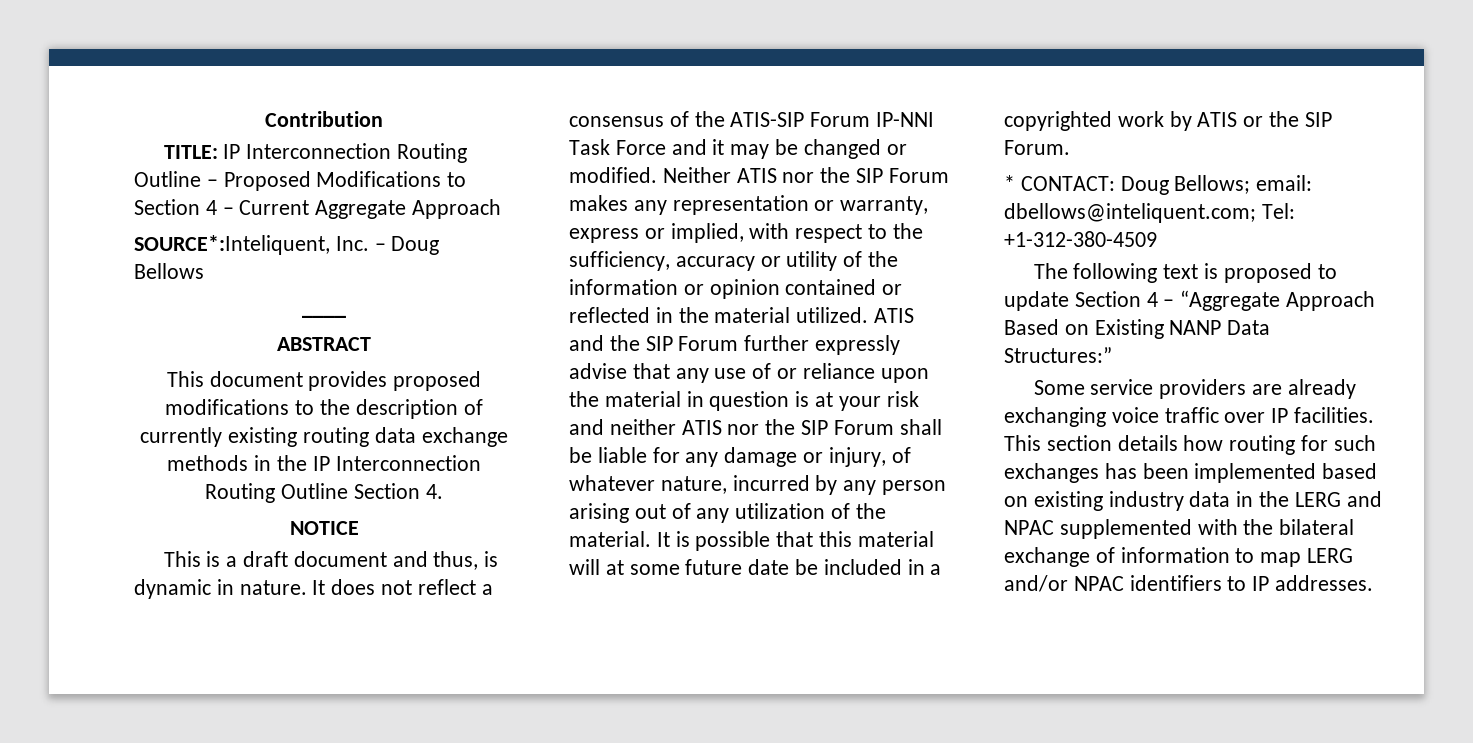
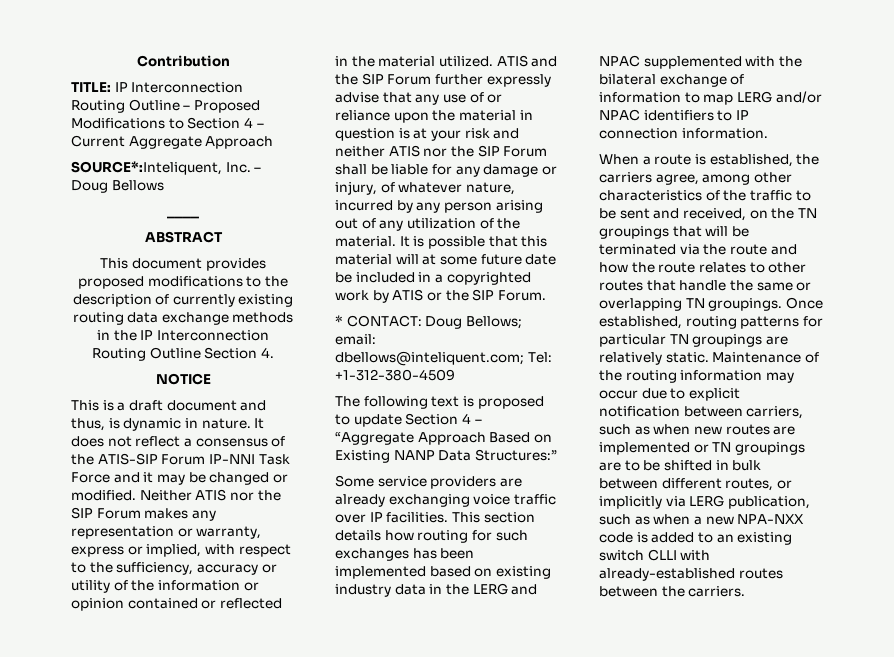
- This section details how routing for such exchanges has been implemented based on existing industry data in the LERG and NPAC supplemented with the bilateral exchange of information to map LERG and/or NPAC identifiers to IP addresses.
+ This section details how routing for such exchanges has been implemented based on existing industry data in the LERG and NPAC supplemented with the bilateral exchange of information to map LERG and/or NPAC identifiers to IP connection information.
+ When a route is established, the carriers agree, among other characteristics of the traffic to be sent and received, on the TN groupings that will be terminated via the route and how the route relates to other routes that handle the same or overlapping TN groupings. Once established, routing patterns for particular TN groupings are relatively static. Maintenance of the routing information may occur due to explicit notification between carriers, such as when new routes are implemented or TN groupings are to be shifted in bulk between different routes, or implicitly via LERG publication, such as when a new NPA-NXX code is added to an existing switch CLLI with already-established routes between the carriers.

